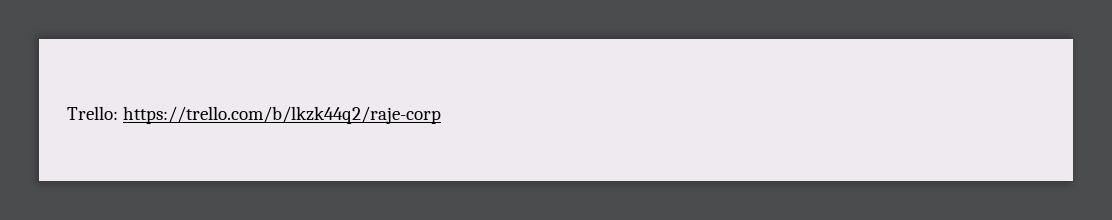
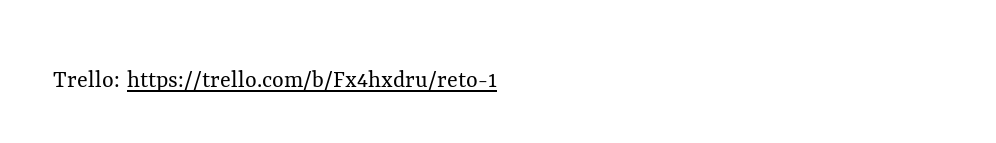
- Trello: https://trello.com/b/lkzk44q2/raje-corp
+ Trello: https://trello.com/b/Fx4hxdru/reto-1

